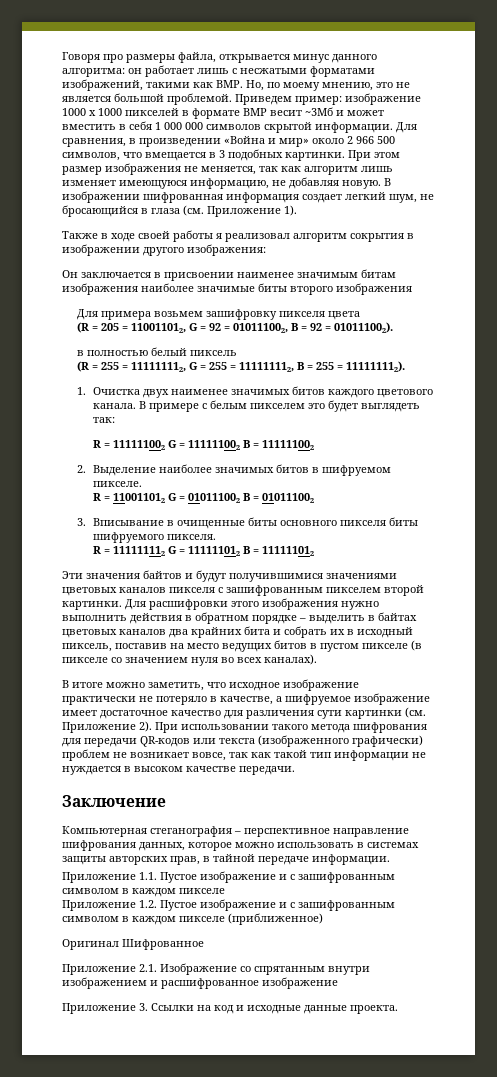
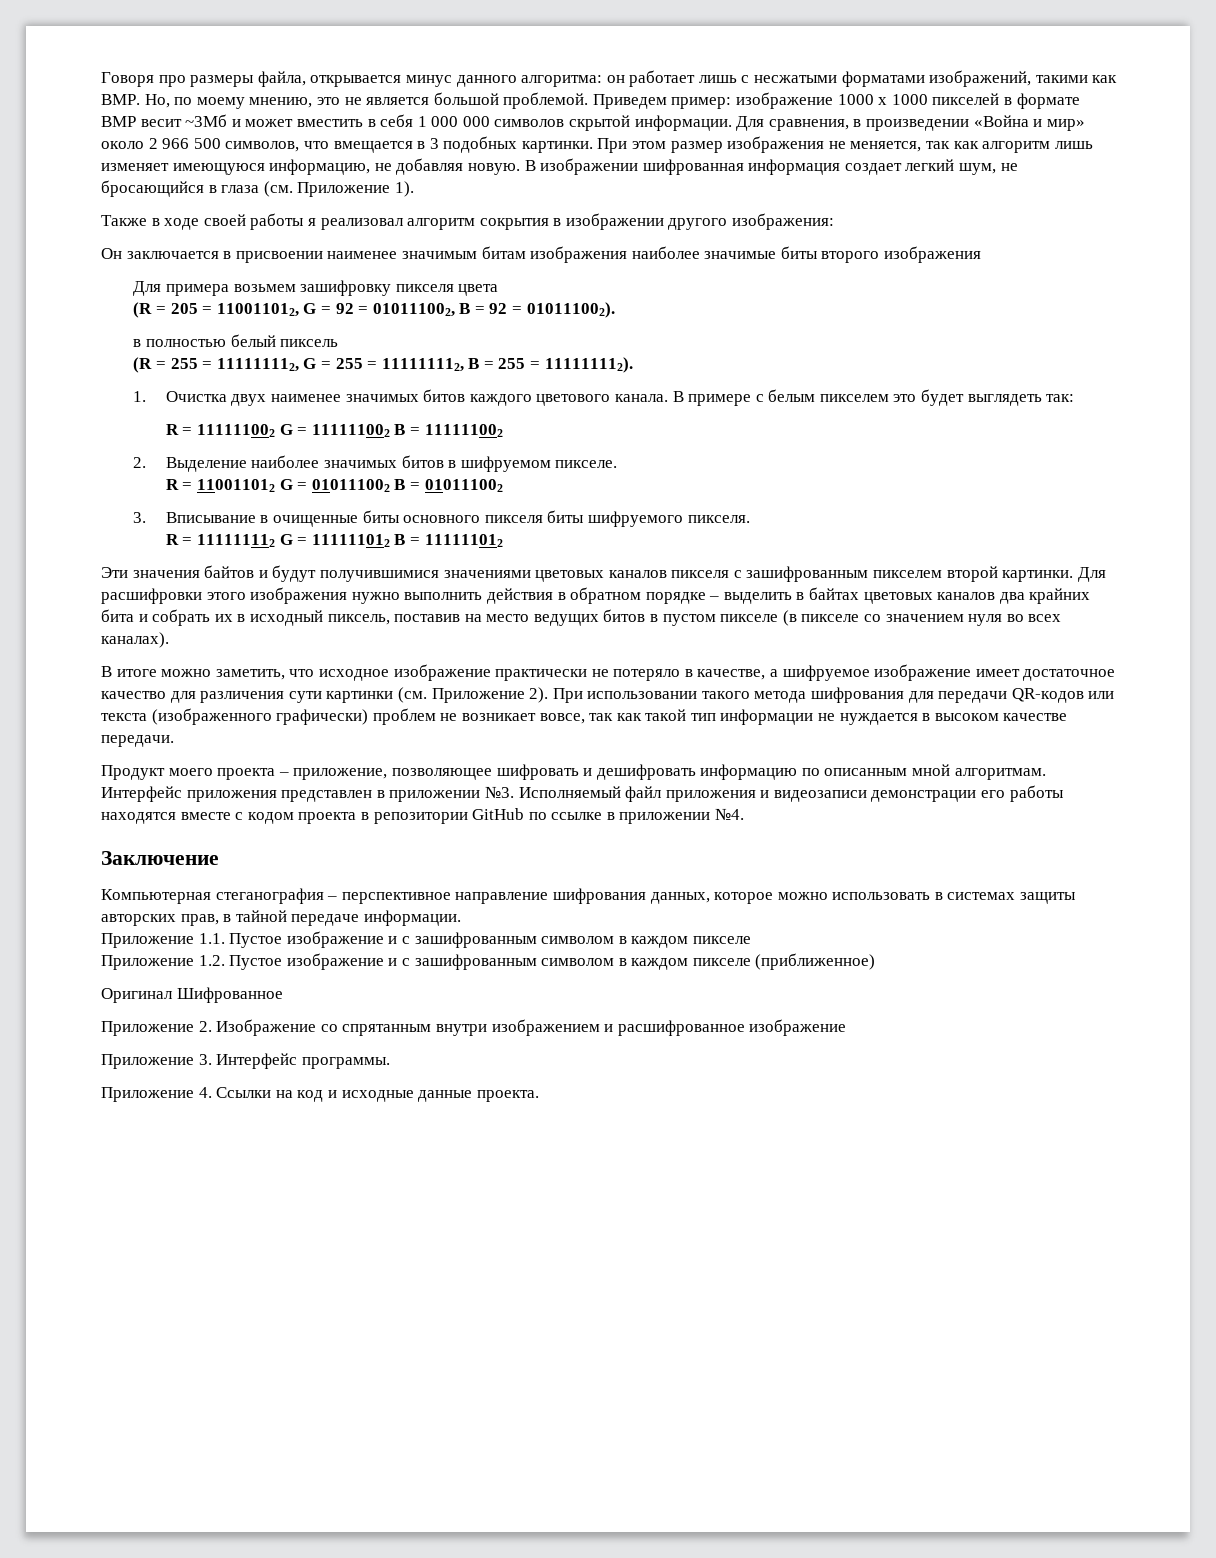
+ Продукт моего проекта – приложение, позволяющее шифровать и дешифровать информацию по описанным мной алгоритмам. Интерфейс приложения представлен в приложении №3. Исполняемый файл приложения и видеозаписи демонстрации его работы находятся вместе с кодом проекта в репозитории GitHub по ссылке в приложении №4.
- Приложение 2.1. Изображение со спрятанным внутри изображением и расшифрованное изображение
+ Приложение 2. Изображение со спрятанным внутри изображением и расшифрованное изображение
- Приложение 3. Ссылки на код и исходные данные проекта.
+ Приложение 3. Интерфейс программы.
+ Приложение 4. Ссылки на код и исходные данные проекта.

